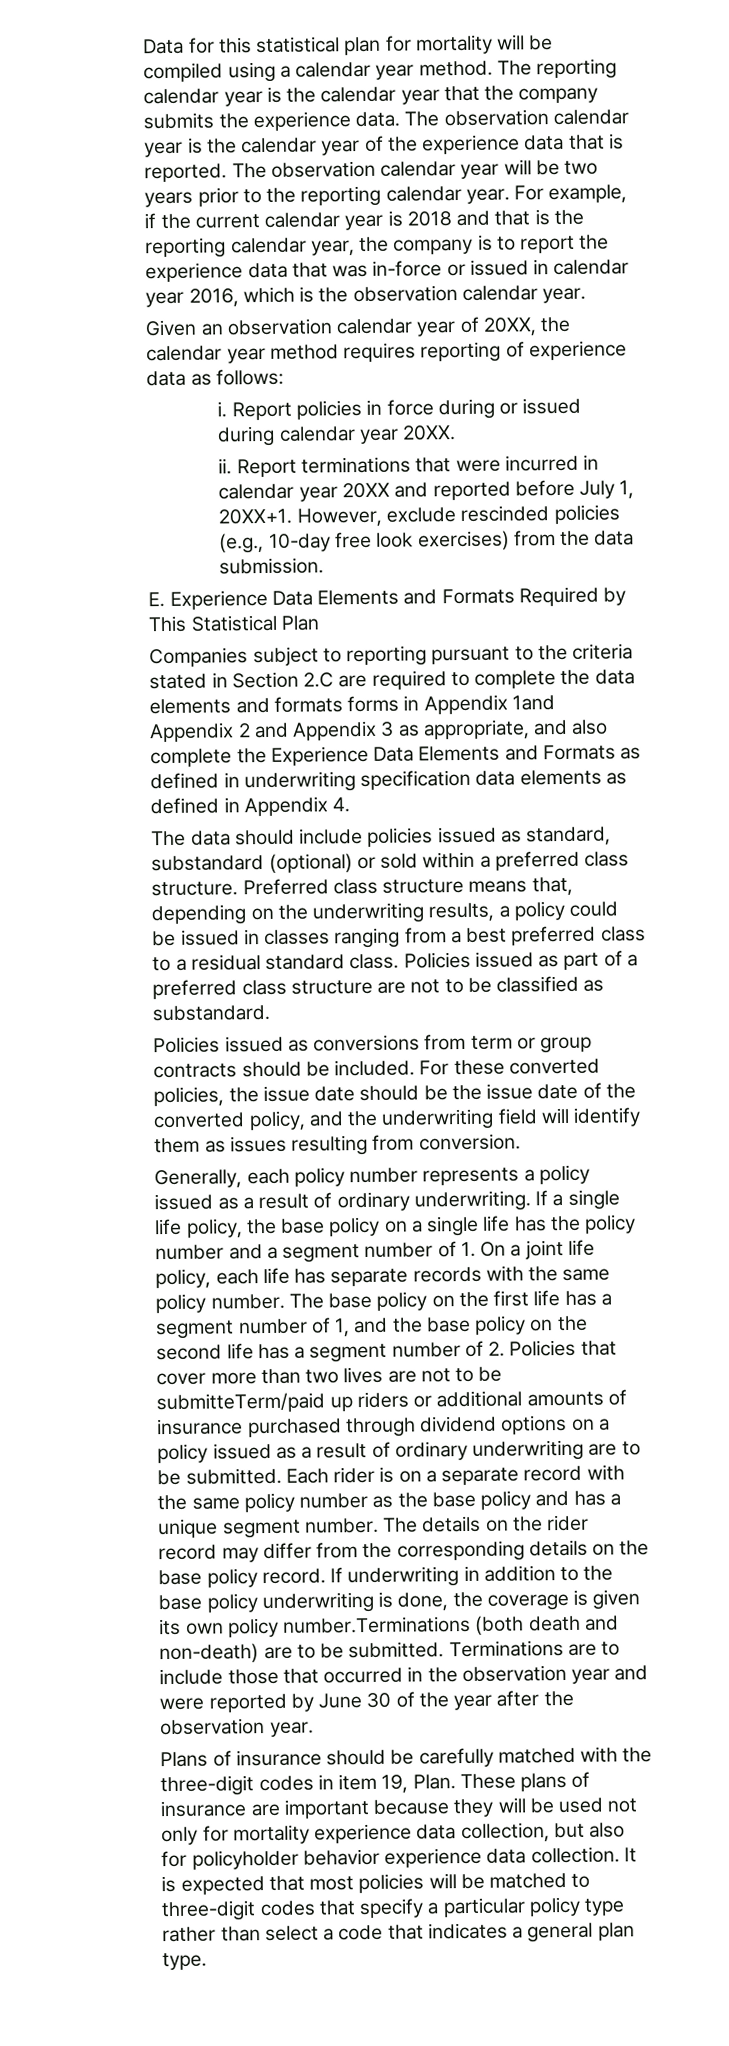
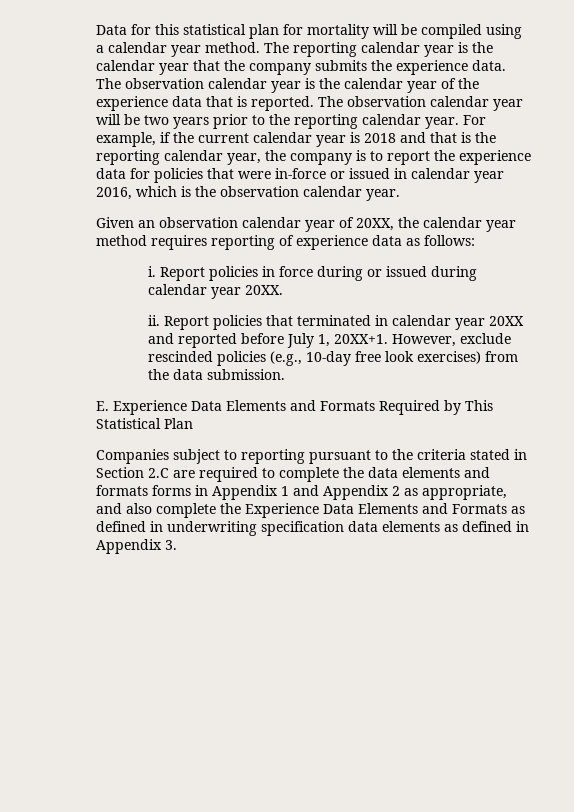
- For example, if the current calendar year is 2018 and that is the reporting calendar year, the company is to report the experience data that was in-force or issued in calendar year 2016, which is the observation calendar year.
+ For example, if the current calendar year is 2018 and that is the reporting calendar year, the company is to report the experience data for policies that were in-force or issued in calendar year 2016, which is the observation calendar year.
- Report terminations that were incurred in calendar year 20XX and reported before July 1, 20XX+1.
+ Report policies that terminated in calendar year 20XX and reported before July 1, 20XX+1.
- Companies subject to reporting pursuant to the criteria stated in Section 2.C are required to complete the data elements and formats forms in Appendix 1and Appendix 2 and Appendix 3 as appropriate, and also complete the Experience Data Elements and Formats as defined in underwriting specification data elements as defined in Appendix 4.
- The data should include policies issued as standard, substandard (optional) or sold within a preferred class structure. Preferred class structure means that, depending on the underwriting results, a policy could be issued in classes ranging from a best preferred class to a residual standard class. Policies issued as part of a preferred class structure are not to be classified as substandard.
- Policies issued as conversions from term or group contracts should be included. For these converted policies, the issue date should be the issue date of the converted policy, and the underwriting field will identify them as issues resulting from conversion.
- Generally, each policy number represents a policy issued as a result of ordinary underwriting. If a single life policy, the base policy on a single life has the policy number and a segment number of 1. On a joint life policy, each life has separate records with the same policy number. The base policy on the first life has a segment number of 1, and the base policy on the second life has a segment number of 2. Policies that cover more than two lives are not to be submitteTerm/paid up riders or additional amounts of insurance purchased through dividend options on a policy issued as a result of ordinary underwriting are to be submitted. Each rider is on a separate record with the same policy number as the base policy and has a unique segment number. The details on the rider record may differ from the corresponding details on the base policy record. If underwriting in addition to the base policy underwriting is done, the coverage is given its own policy number.Terminations (both death and non-death) are to be submitted. Terminations are to include those that occurred in the observation year and were reported by June 30 of the year after the observation year.
- Plans of insurance should be carefully matched with the three-digit codes in item 19, Plan. These plans of insurance are important because they will be used not only for mortality experience data collection, but also for policyholder behavior experience data collection. It is expected that most policies will be matched to three-digit codes that specify a particular policy type rather than select a code that indicates a general plan type.
+ Companies subject to reporting pursuant to the criteria stated in Section 2.C are required to complete the data elements and formats forms in Appendix 1 and Appendix 2 as appropriate, and also complete the Experience Data Elements and Formats as defined in underwriting specification data elements as defined in Appendix 3.

